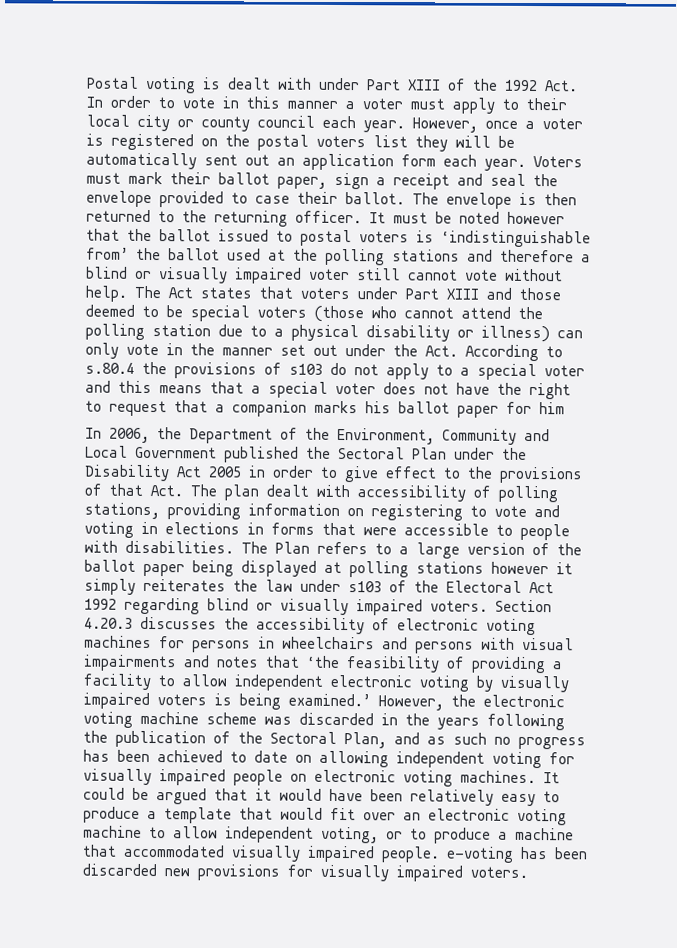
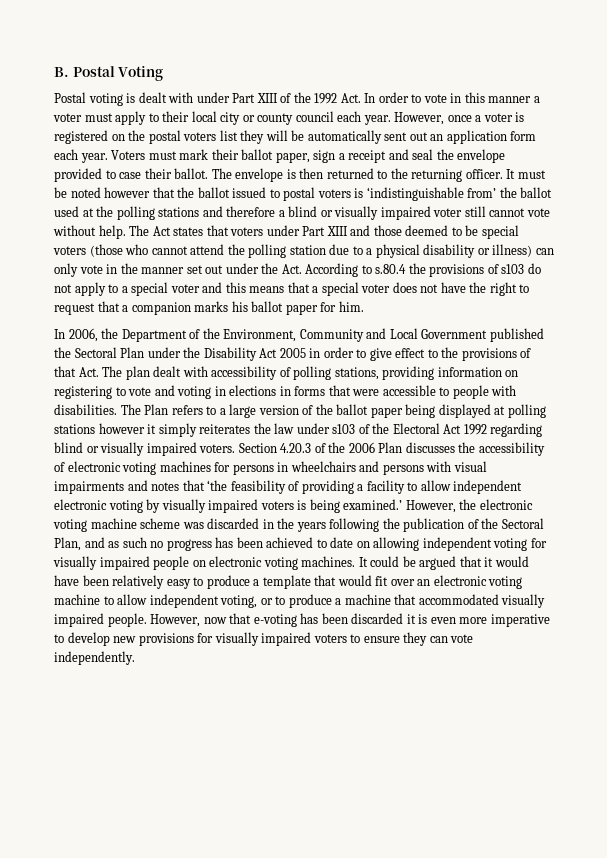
+ B. Postal Voting
- The Act states that voters under Part XIII and those deemed to be special voters (those who cannot attend the polling station due to a physical disability or illness) can only vote in the manner set out under the Act. According to s.80.4 the provisions of s103 do not apply to a special voter and this means that a special voter does not have the right to request that a companion marks his ballot paper for him
+ The Act states that voters under Part XIII and those deemed to be special voters (those who cannot attend the polling station due to a physical disability or illness) can only vote in the manner set out under the Act. According to s.80.4 the provisions of s103 do not apply to a special voter and this means that a special voter does not have the right to request that a companion marks his ballot paper for him.
- Section 4.20.3 discusses the accessibility of electronic voting machines for persons in wheelchairs and persons with visual impairments and notes that ‘the feasibility of providing a facility to allow independent electronic voting by visually impaired voters is being examined.’
+ Section 4.20.3 of the 2006 Plan discusses the accessibility of electronic voting machines for persons in wheelchairs and persons with visual impairments and notes that ‘the feasibility of providing a facility to allow independent electronic voting by visually impaired voters is being examined.’
- It could be argued that it would have been relatively easy to produce a template that would fit over an electronic voting machine to allow independent voting, or to produce a machine that accommodated visually impaired people. e-voting has been discarded new provisions for visually impaired voters.
+ It could be argued that it would have been relatively easy to produce a template that would fit over an electronic voting machine to allow independent voting, or to produce a machine that accommodated visually impaired people. However, now that e-voting has been discarded it is even more imperative to develop new provisions for visually impaired voters to ensure they can vote independently.

